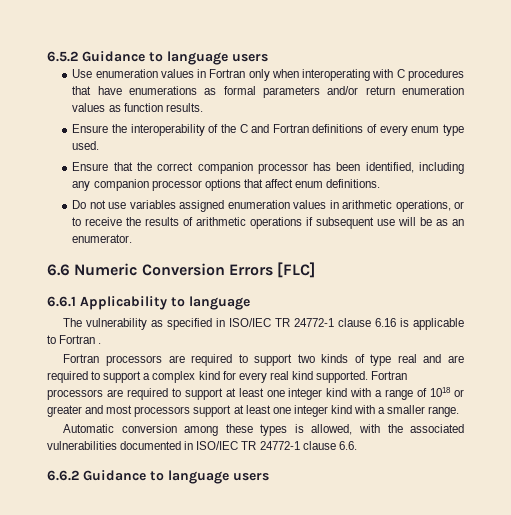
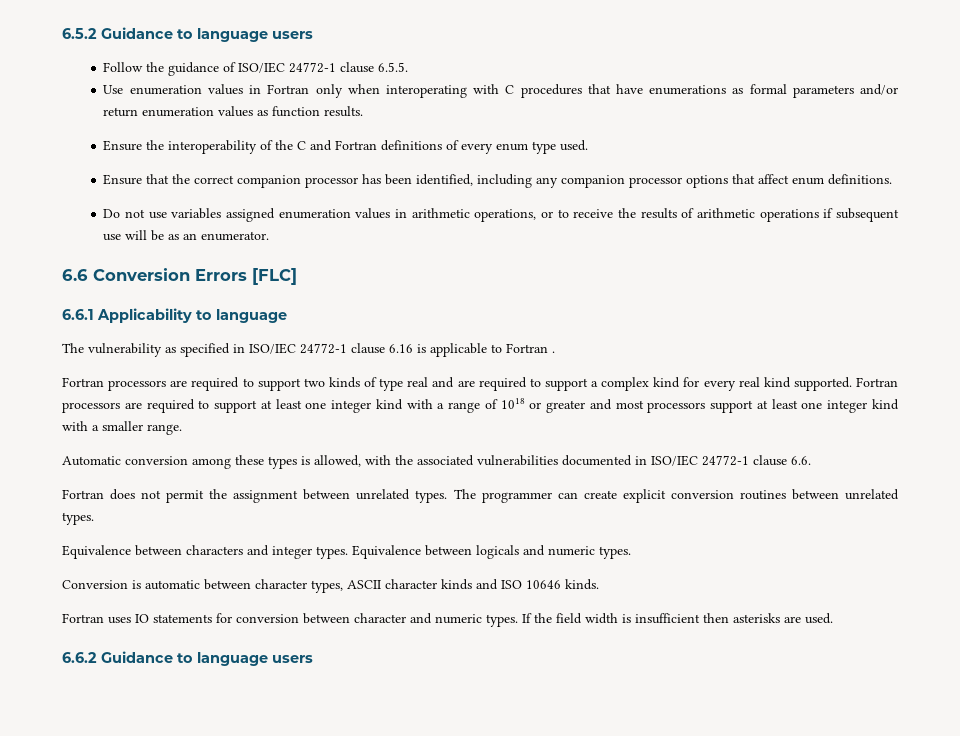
+ Follow the guidance of ISO/IEC 24772-1 clause 6.5.5.
- 6.6 Numeric Conversion Errors [FLC]
+ 6.6 Conversion Errors [FLC]
- The vulnerability as specified in ISO/IEC TR 24772-1 clause 6.16 is applicable to Fortran .
+ The vulnerability as specified in ISO/IEC 24772-1 clause 6.16 is applicable to Fortran .
- Automatic conversion among these types is allowed, with the associated vulnerabilities documented in ISO/IEC TR 24772-1 clause 6.6.
+ Automatic conversion among these types is allowed, with the associated vulnerabilities documented in ISO/IEC 24772-1 clause 6.6.
+ Fortran does not permit the assignment between unrelated types. The programmer can create explicit conversion routines between unrelated types.
+ Equivalence between characters and integer types. Equivalence between logicals and numeric types.
+ Conversion is automatic between character types, ASCII character kinds and ISO 10646 kinds.
+ Fortran uses IO statements for conversion between character and numeric types. If the field width is insufficient then asterisks are used.

